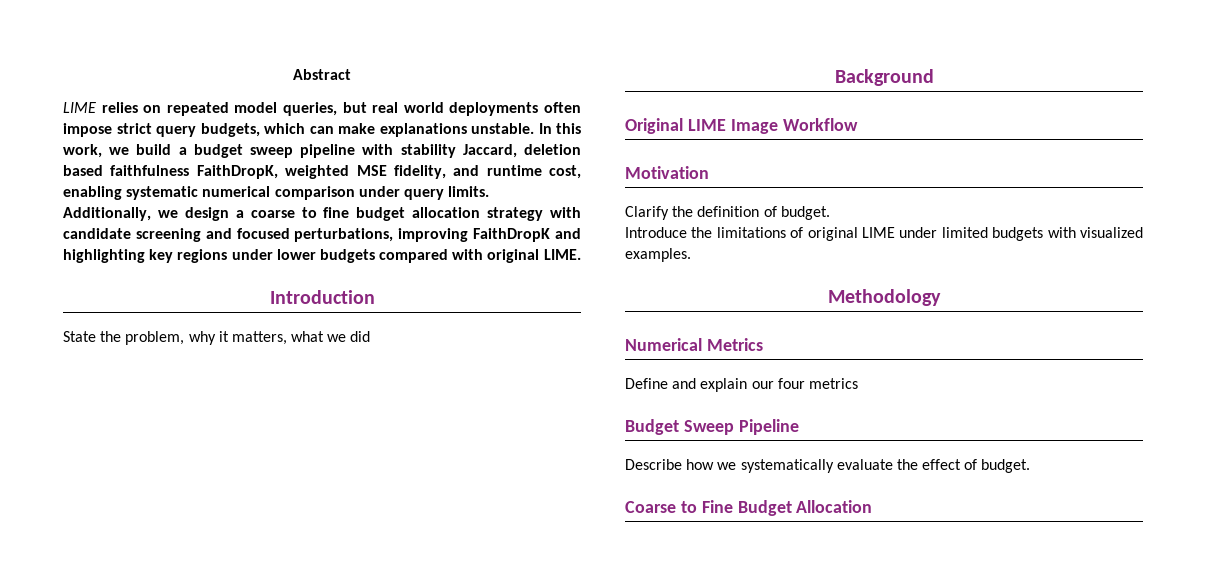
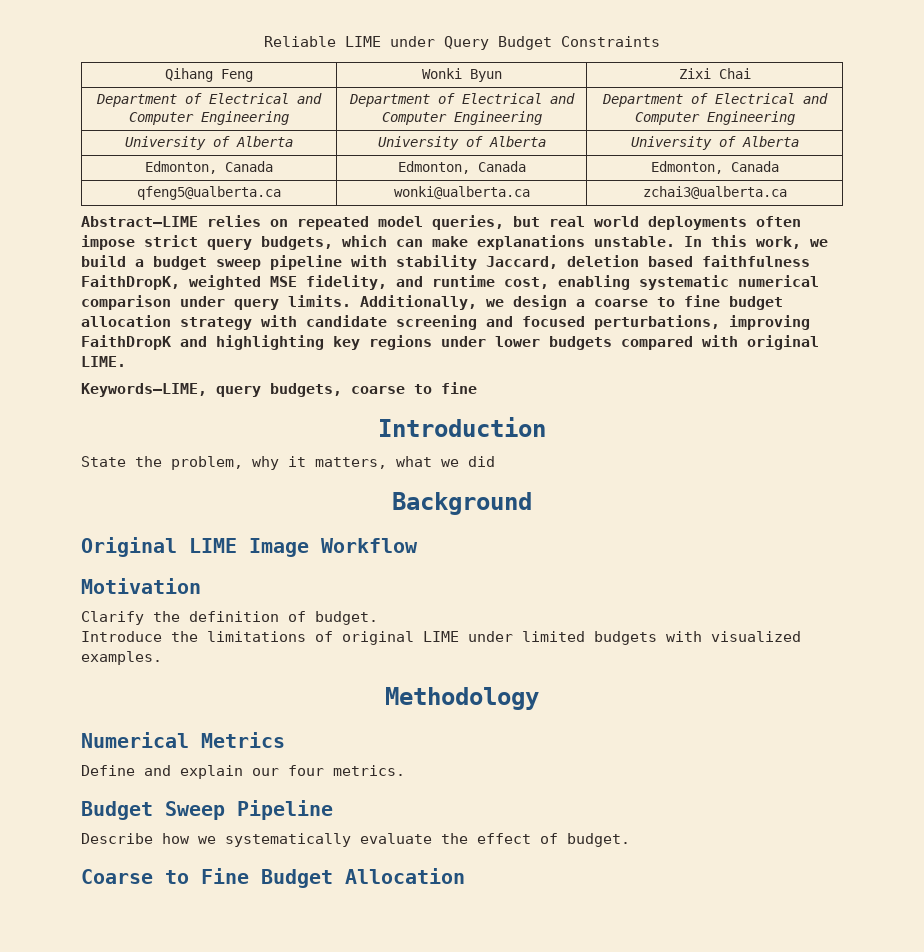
- Abstract
- LIME relies on repeated model queries, but real world deployments often impose strict query budgets, which can make explanations unstable.
+ Reliable LIME under Query Budget Constraints
+ Qihang Feng | Wonki Byun | Zixi Chai
+ Department of Electrical and Computer Engineering | Department of Electrical and Computer Engineering | Department of Electrical and Computer Engineering
+ University of Alberta | University of Alberta | University of Alberta
+ Edmonton, Canada | Edmonton, Canada | Edmonton, Canada
+ qfeng5@ualberta.ca | wonki@ualberta.ca | zchai3@ualberta.ca
+ Abstract—LIME relies on repeated model queries, but real world deployments often impose strict query budgets, which can make explanations unstable.
+ Keywords—LIME, query budgets, coarse to fine
- Define and explain our four metrics
+ Define and explain our four metrics.

